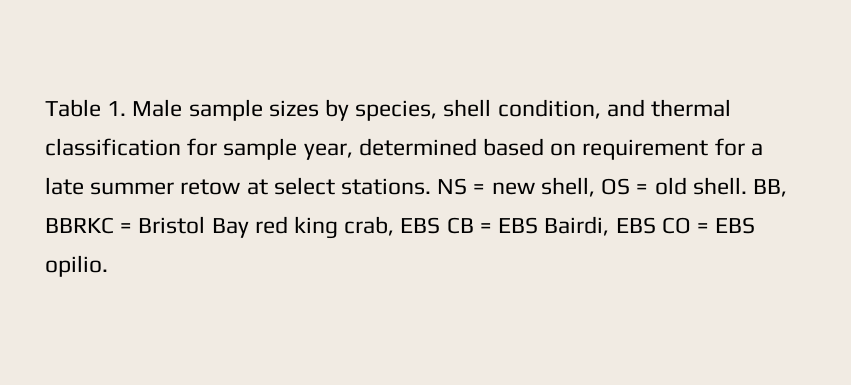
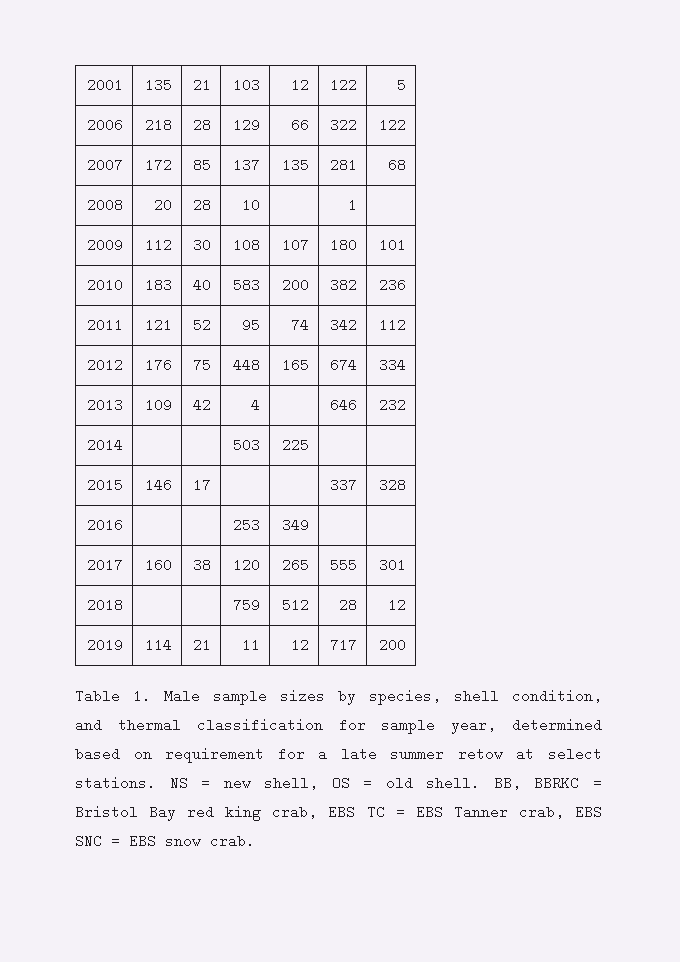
+ 2001 | 135 | 21 | 103 | 12 | 122 | 5
+ 2006 | 218 | 28 | 129 | 66 | 322 | 122
+ 2007 | 172 | 85 | 137 | 135 | 281 | 68
+ 2008 | 20 | 28 | 10 | | 1 |
+ 2009 | 112 | 30 | 108 | 107 | 180 | 101
+ 2010 | 183 | 40 | 583 | 200 | 382 | 236
+ 2011 | 121 | 52 | 95 | 74 | 342 | 112
+ 2012 | 176 | 75 | 448 | 165 | 674 | 334
+ 2013 | 109 | 42 | 4 | | 646 | 232
+ 2014 | | | 503 | 225 | |
+ 2015 | 146 | 17 | | | 337 | 328
+ 2016 | | | 253 | 349 | |
+ 2017 | 160 | 38 | 120 | 265 | 555 | 301
+ 2018 | | | 759 | 512 | 28 | 12
+ 2019 | 114 | 21 | 11 | 12 | 717 | 200
- BB, BBRKC = Bristol Bay red king crab, EBS CB = EBS Bairdi, EBS CO = EBS opilio.
+ BB, BBRKC = Bristol Bay red king crab, EBS TC = EBS Tanner crab, EBS SNC = EBS snow crab.

